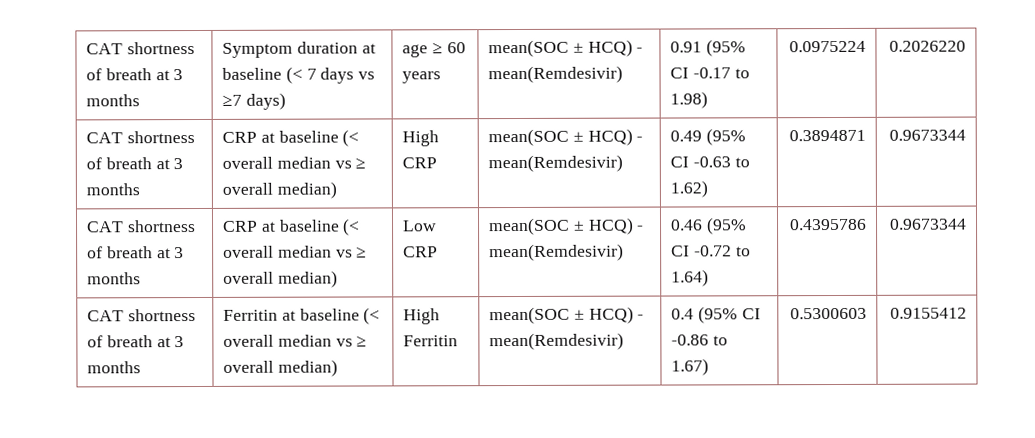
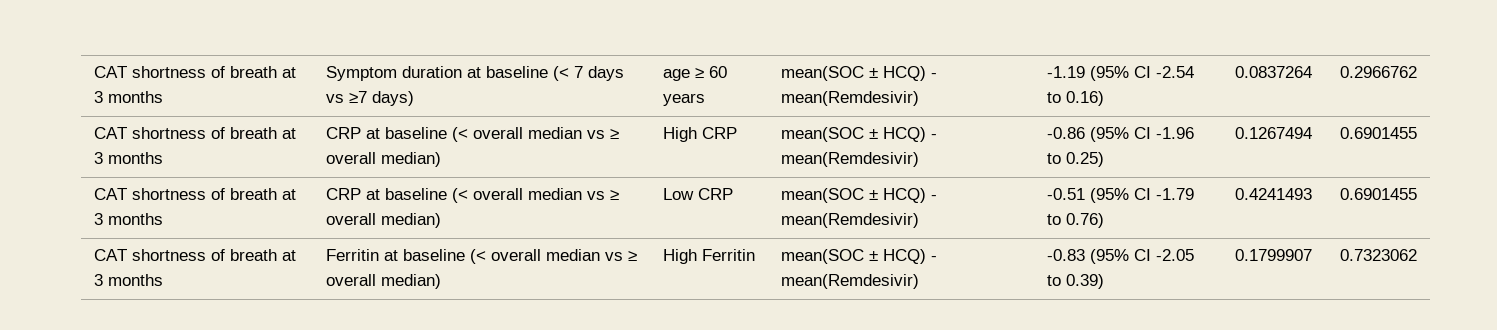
- CAT shortness of breath at 3 months | Symptom duration at baseline (< 7 days vs ≥7 days) | age ≥ 60 years | mean(SOC ± HCQ) - mean(Remdesivir) | 0.91 (95% CI -0.17 to 1.98) | 0.0975224 | 0.2026220
+ CAT shortness of breath at 3 months | Symptom duration at baseline (< 7 days vs ≥7 days) | age ≥ 60 years | mean(SOC ± HCQ) - mean(Remdesivir) | -1.19 (95% CI -2.54 to 0.16) | 0.0837264 | 0.2966762
- CAT shortness of breath at 3 months | CRP at baseline (< overall median vs ≥ overall median) | High CRP | mean(SOC ± HCQ) - mean(Remdesivir) | 0.49 (95% CI -0.63 to 1.62) | 0.3894871 | 0.9673344
+ CAT shortness of breath at 3 months | CRP at baseline (< overall median vs ≥ overall median) | High CRP | mean(SOC ± HCQ) - mean(Remdesivir) | -0.86 (95% CI -1.96 to 0.25) | 0.1267494 | 0.6901455
- CAT shortness of breath at 3 months | CRP at baseline (< overall median vs ≥ overall median) | Low CRP | mean(SOC ± HCQ) - mean(Remdesivir) | 0.46 (95% CI -0.72 to 1.64) | 0.4395786 | 0.9673344
+ CAT shortness of breath at 3 months | CRP at baseline (< overall median vs ≥ overall median) | Low CRP | mean(SOC ± HCQ) - mean(Remdesivir) | -0.51 (95% CI -1.79 to 0.76) | 0.4241493 | 0.6901455
- CAT shortness of breath at 3 months | Ferritin at baseline (< overall median vs ≥ overall median) | High Ferritin | mean(SOC ± HCQ) - mean(Remdesivir) | 0.4 (95% CI -0.86 to 1.67) | 0.5300603 | 0.9155412
+ CAT shortness of breath at 3 months | Ferritin at baseline (< overall median vs ≥ overall median) | High Ferritin | mean(SOC ± HCQ) - mean(Remdesivir) | -0.83 (95% CI -2.05 to 0.39) | 0.1799907 | 0.7323062

